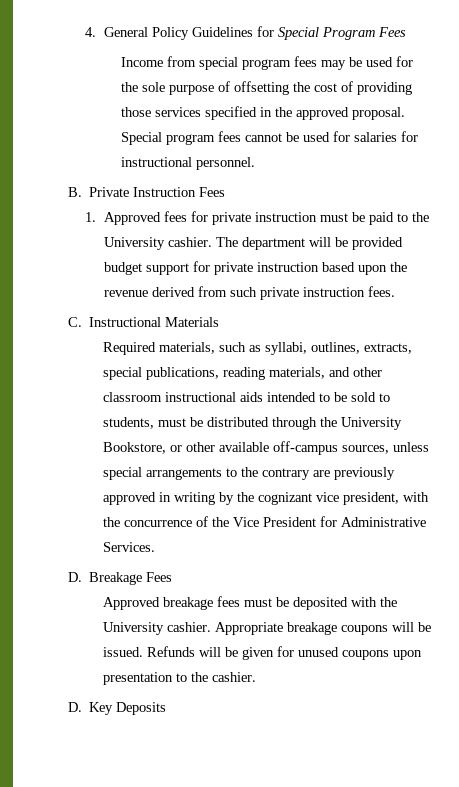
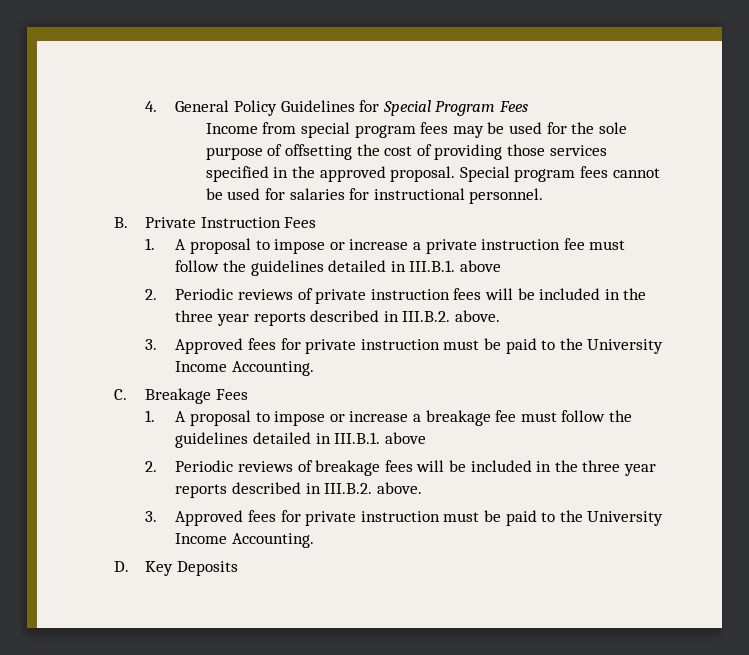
- 1. Approved fees for private instruction must be paid to the University cashier. The department will be provided budget support for private instruction based upon the revenue derived from such private instruction fees.
- C. Instructional Materials
- Required materials, such as syllabi, outlines, extracts, special publications, reading materials, and other classroom instructional aids intended to be sold to students, must be distributed through the University Bookstore, or other available off-campus sources, unless special arrangements to the contrary are previously approved in writing by the cognizant vice president, with the concurrence of the Vice President for Administrative Services.
- D. Breakage Fees
- Approved breakage fees must be deposited with the University cashier. Appropriate breakage coupons will be issued. Refunds will be given for unused coupons upon presentation to the cashier.
+ 1. A proposal to impose or increase a private instruction fee must follow the guidelines detailed in III.B.1. above
+ 2. Periodic reviews of private instruction fees will be included in the three year reports described in III.B.2. above.
+ 3. Approved fees for private instruction must be paid to the University Income Accounting.
+ C. Breakage Fees
+ 1. A proposal to impose or increase a breakage fee must follow the guidelines detailed in III.B.1. above
+ 2. Periodic reviews of breakage fees will be included in the three year reports described in III.B.2. above.
+ 3. Approved fees for private instruction must be paid to the University Income Accounting.

